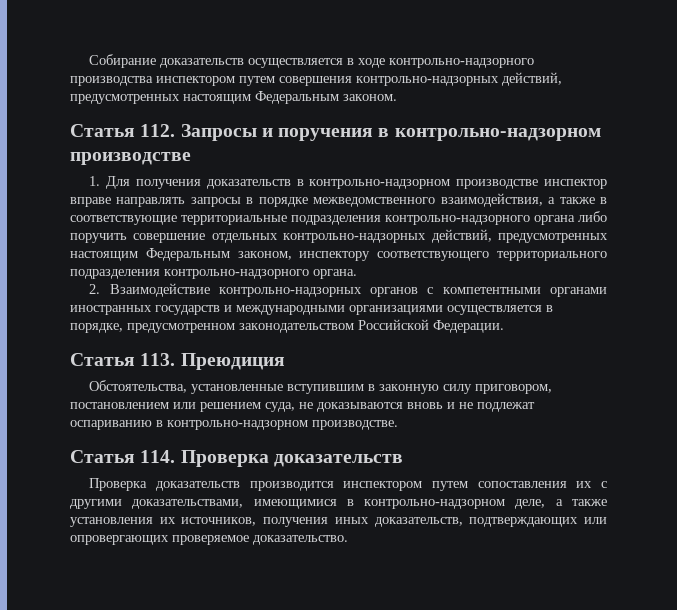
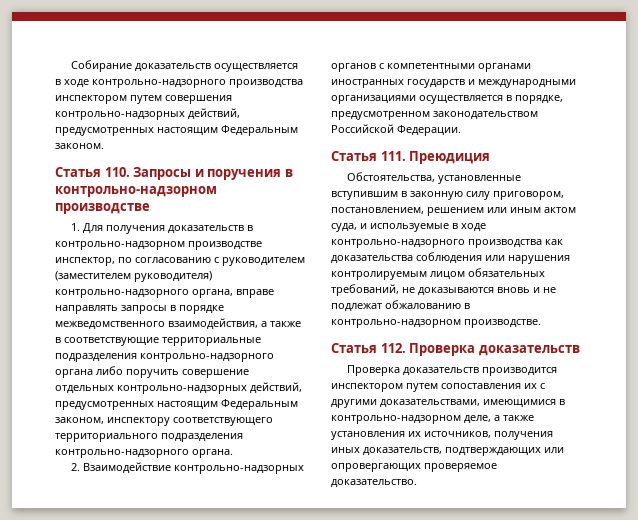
- Статья 112. Запросы и поручения в контрольно-надзорном производстве
+ Статья 110. Запросы и поручения в контрольно-надзорном производстве
- 1. Для получения доказательств в контрольно-надзорном производстве инспектор вправе направлять запросы в порядке межведомственного взаимодействия, а также в соответствующие территориальные подразделения контрольно-надзорного органа либо поручить совершение отдельных контрольно-надзорных действий, предусмотренных настоящим Федеральным законом, инспектору соответствующего территориального подразделения контрольно-надзорного органа.
+ 1. Для получения доказательств в контрольно-надзорном производстве инспектор, по согласованию с руководителем (заместителем руководителя) контрольно-надзорного органа, вправе направлять запросы в порядке межведомственного взаимодействия, а также в соответствующие территориальные подразделения контрольно-надзорного органа либо поручить совершение отдельных контрольно-надзорных действий, предусмотренных настоящим Федеральным законом, инспектору соответствующего территориального подразделения контрольно-надзорного органа.
- Статья 113. Преюдиция
+ Статья 111. Преюдиция
- Обстоятельства, установленные вступившим в законную силу приговором, постановлением или решением суда, не доказываются вновь и не подлежат оспариванию в контрольно-надзорном производстве.
+ Обстоятельства, установленные вступившим в законную силу приговором, постановлением, решением или иным актом суда, и используемые в ходе контрольно-надзорного производства как доказательства соблюдения или нарушения контролируемым лицом обязательных требований, не доказываются вновь и не подлежат обжалованию в контрольно-надзорном производстве.
- Статья 114. Проверка доказательств
+ Статья 112. Проверка доказательств

